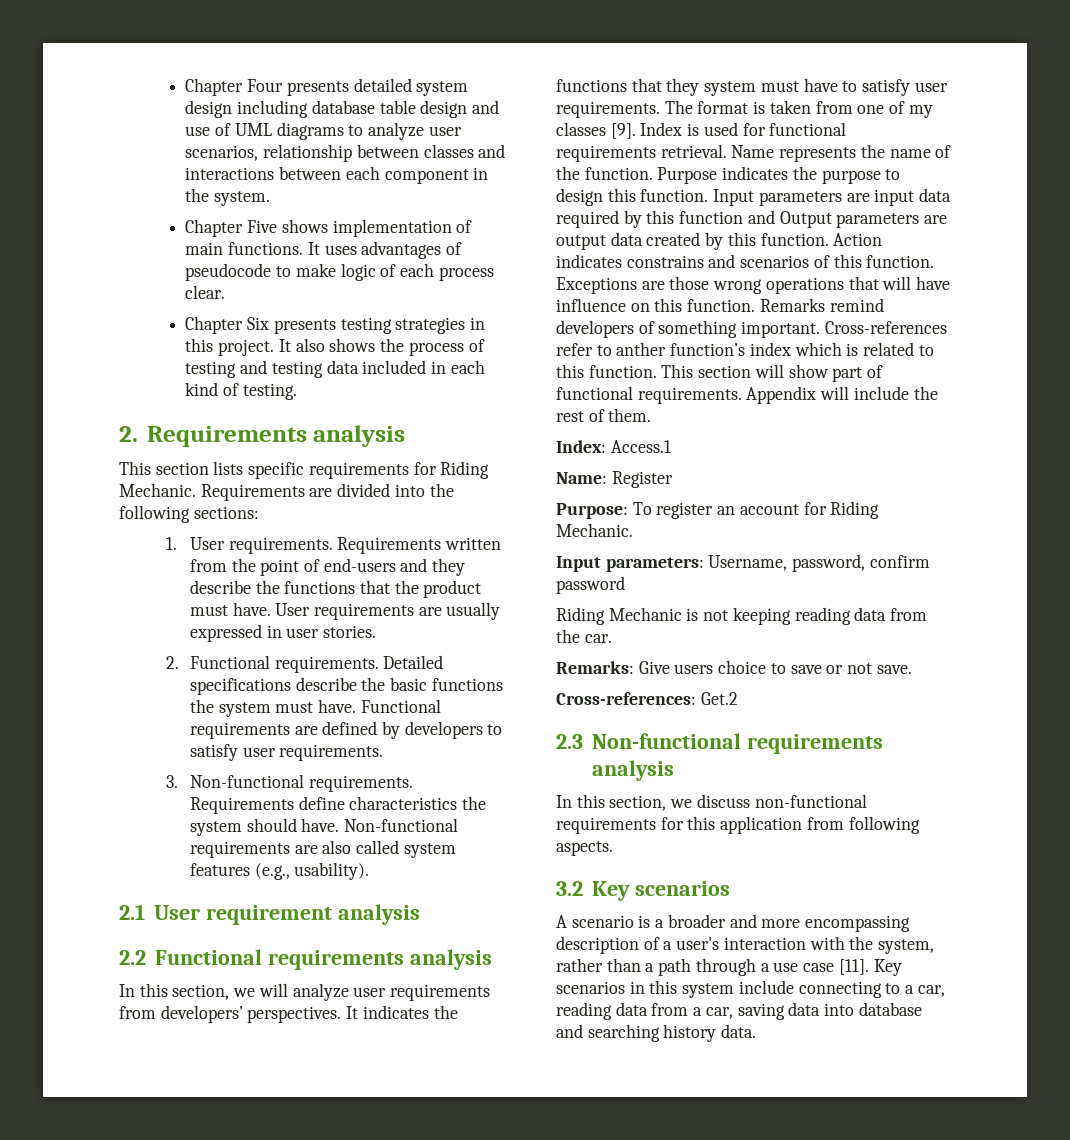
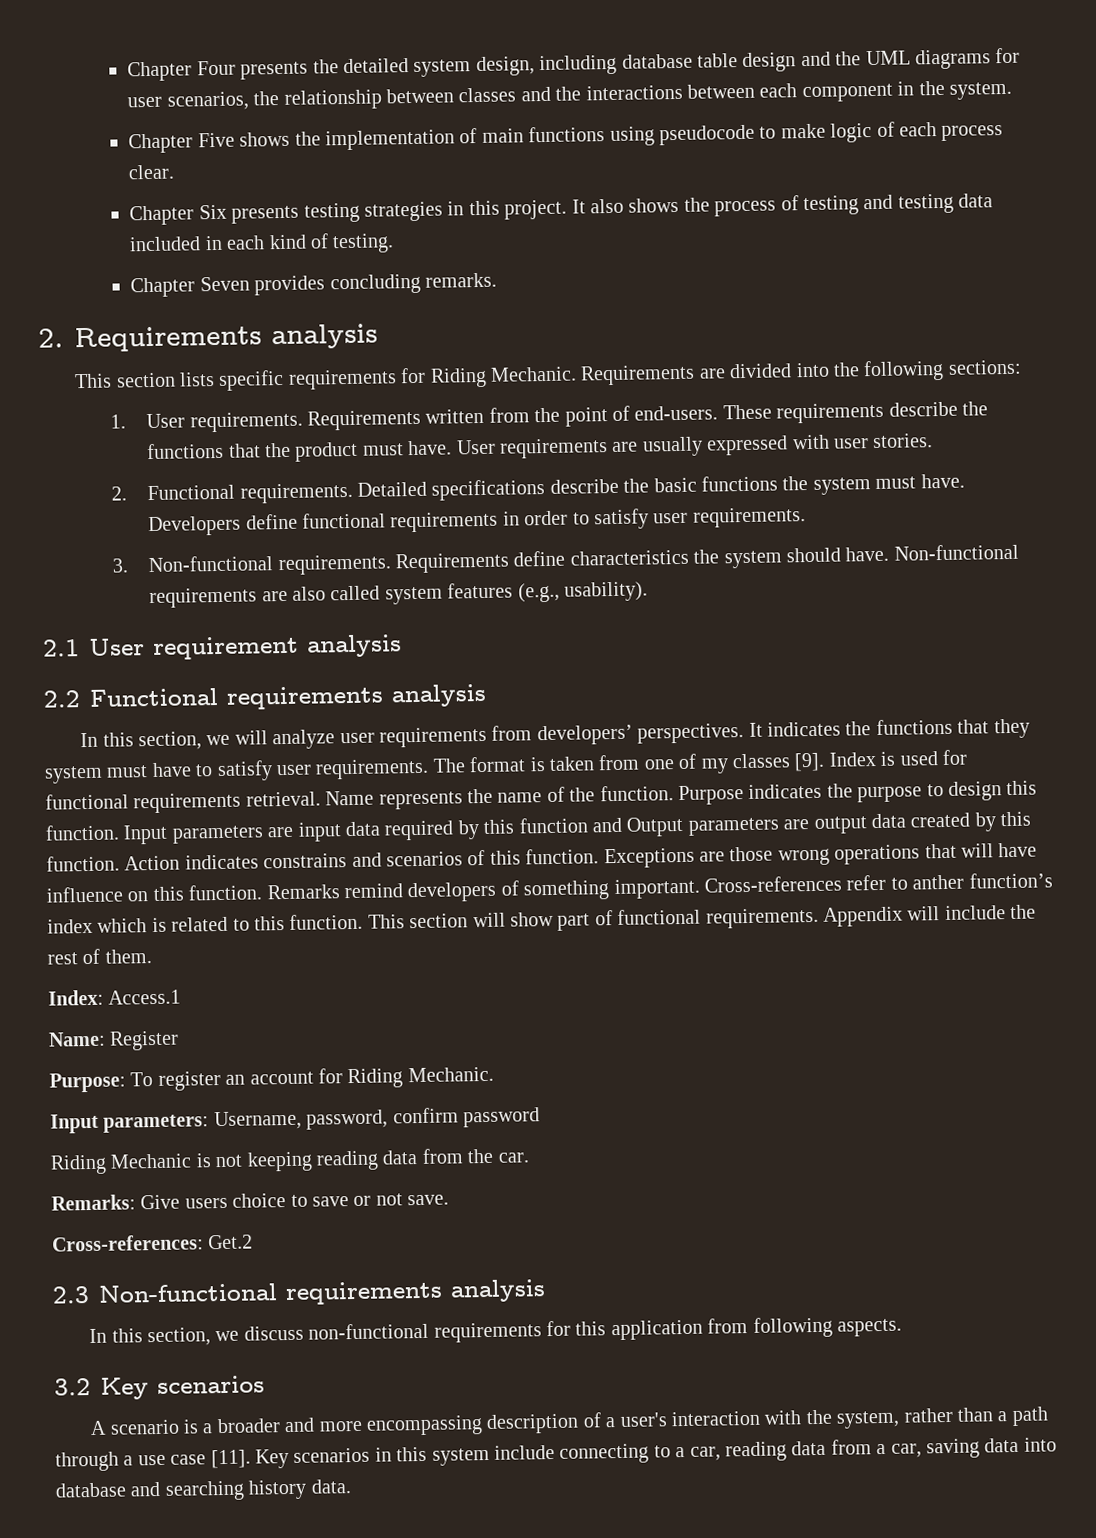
- Chapter Four presents detailed system design including database table design and use of UML diagrams to analyze user scenarios, relationship between classes and interactions between each component in the system.
+ Chapter Four presents the detailed system design, including database table design and the UML diagrams for user scenarios, the relationship between classes and the interactions between each component in the system.
- Chapter Five shows implementation of main functions. It uses advantages of pseudocode to make logic of each process clear.
+ Chapter Five shows the implementation of main functions using pseudocode to make logic of each process clear.
+ Chapter Seven provides concluding remarks.
- Requirements written from the point of end-users and they describe the functions that the product must have.
+ Requirements written from the point of end-users. These requirements describe the functions that the product must have.
- User requirements are usually expressed in user stories.
+ User requirements are usually expressed with user stories.
- Functional requirements are defined by developers to satisfy user requirements.
+ Developers define functional requirements in order to satisfy user requirements.

